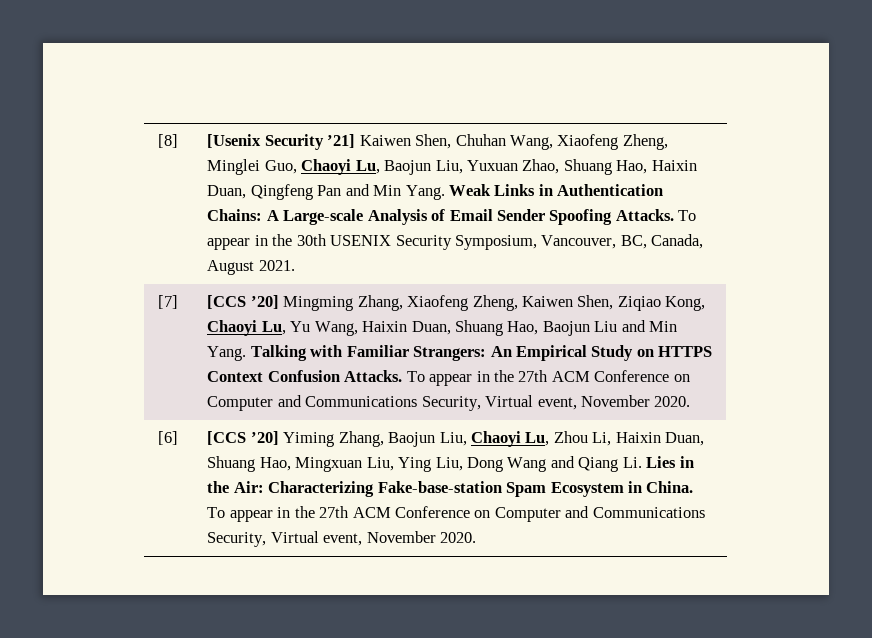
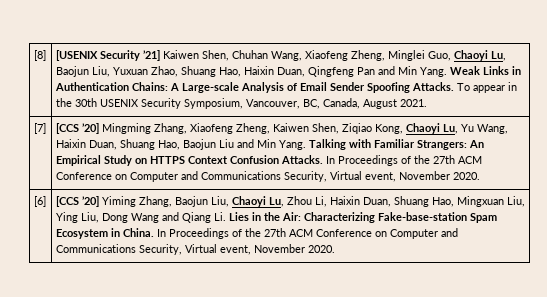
- [Usenix Security ’21] Kaiwen Shen, Chuhan Wang, Xiaofeng Zheng, Minglei Guo, Chaoyi Lu, Baojun Liu, Yuxuan Zhao, Shuang Hao, Haixin Duan, Qingfeng Pan and Min Yang.
+ [USENIX Security ’21] Kaiwen Shen, Chuhan Wang, Xiaofeng Zheng, Minglei Guo, Chaoyi Lu, Baojun Liu, Yuxuan Zhao, Shuang Hao, Haixin Duan, Qingfeng Pan and Min Yang.
- Talking with Familiar Strangers: An Empirical Study on HTTPS Context Confusion Attacks. To appear in the 27th ACM Conference on Computer and Communications Security, Virtual event, November 2020.
+ Talking with Familiar Strangers: An Empirical Study on HTTPS Context Confusion Attacks. In Proceedings of the 27th ACM Conference on Computer and Communications Security, Virtual event, November 2020.
- [CCS ’20] Yiming Zhang, Baojun Liu, Chaoyi Lu, Zhou Li, Haixin Duan, Shuang Hao, Mingxuan Liu, Ying Liu, Dong Wang and Qiang Li. Lies in the Air: Characterizing Fake-base-station Spam Ecosystem in China. To appear in the 27th ACM Conference on Computer and Communications Security, Virtual event, November 2020.
+ [CCS ’20] Yiming Zhang, Baojun Liu, Chaoyi Lu, Zhou Li, Haixin Duan, Shuang Hao, Mingxuan Liu, Ying Liu, Dong Wang and Qiang Li. Lies in the Air: Characterizing Fake-base-station Spam Ecosystem in China. In Proceedings of the 27th ACM Conference on Computer and Communications Security, Virtual event, November 2020.

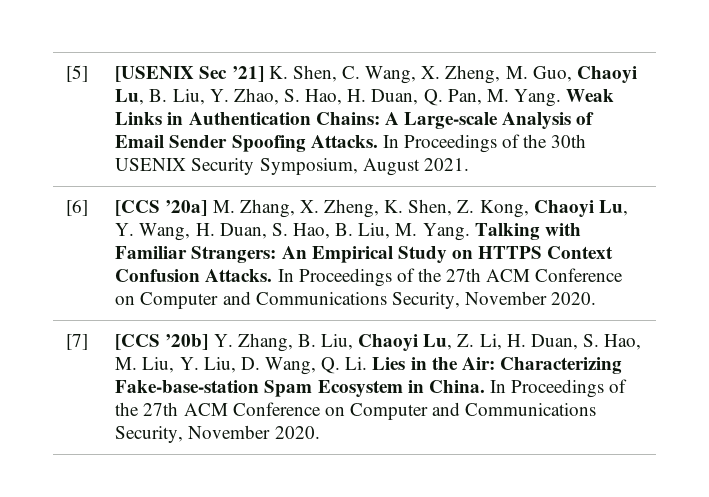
- [8]
+ [5]
- [USENIX Security ’21] Kaiwen Shen, Chuhan Wang, Xiaofeng Zheng, Minglei Guo, Chaoyi Lu, Baojun Liu, Yuxuan Zhao, Shuang Hao, Haixin Duan, Qingfeng Pan and Min Yang.
+ [USENIX Sec ’21] K. Shen, C. Wang, X. Zheng, M. Guo, Chaoyi Lu, B. Liu, Y. Zhao, S. Hao, H. Duan, Q. Pan, M. Yang.
- To appear in the 30th USENIX Security Symposium, Vancouver, BC, Canada, August 2021.
+ In Proceedings of the 30th USENIX Security Symposium, August 2021.
- [7] | [CCS ’20] Mingming Zhang, Xiaofeng Zheng, Kaiwen Shen, Ziqiao Kong, Chaoyi Lu, Yu Wang, Haixin Duan, Shuang Hao, Baojun Liu and Min Yang.
+ [6] | [CCS ’20a] M. Zhang, X. Zheng, K. Shen, Z. Kong, Chaoyi Lu, Y. Wang, H. Duan, S. Hao, B. Liu, M. Yang.
- Talking with Familiar Strangers: An Empirical Study on HTTPS Context Confusion Attacks. In Proceedings of the 27th ACM Conference on Computer and Communications Security, Virtual event, November 2020.
+ Talking with Familiar Strangers: An Empirical Study on HTTPS Context Confusion Attacks. In Proceedings of the 27th ACM Conference on Computer and Communications Security, November 2020.
- [6] | [CCS ’20] Yiming Zhang, Baojun Liu, Chaoyi Lu, Zhou Li, Haixin Duan, Shuang Hao, Mingxuan Liu, Ying Liu, Dong Wang and Qiang Li. Lies in the Air: Characterizing Fake-base-station Spam Ecosystem in China. In Proceedings of the 27th ACM Conference on Computer and Communications Security, Virtual event, November 2020.
+ [7] | [CCS ’20b] Y. Zhang, B. Liu, Chaoyi Lu, Z. Li, H. Duan, S. Hao, M. Liu, Y. Liu, D. Wang, Q. Li. Lies in the Air: Characterizing Fake-base-station Spam Ecosystem in China. In Proceedings of the 27th ACM Conference on Computer and Communications Security, November 2020.

